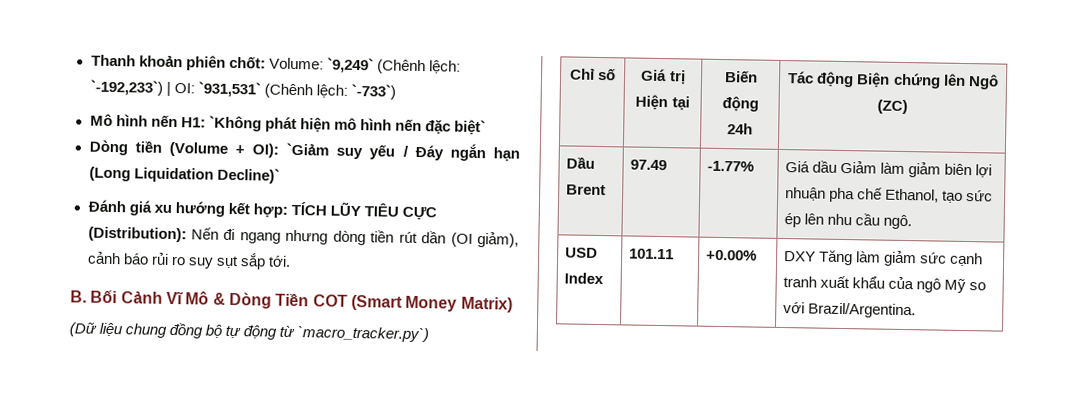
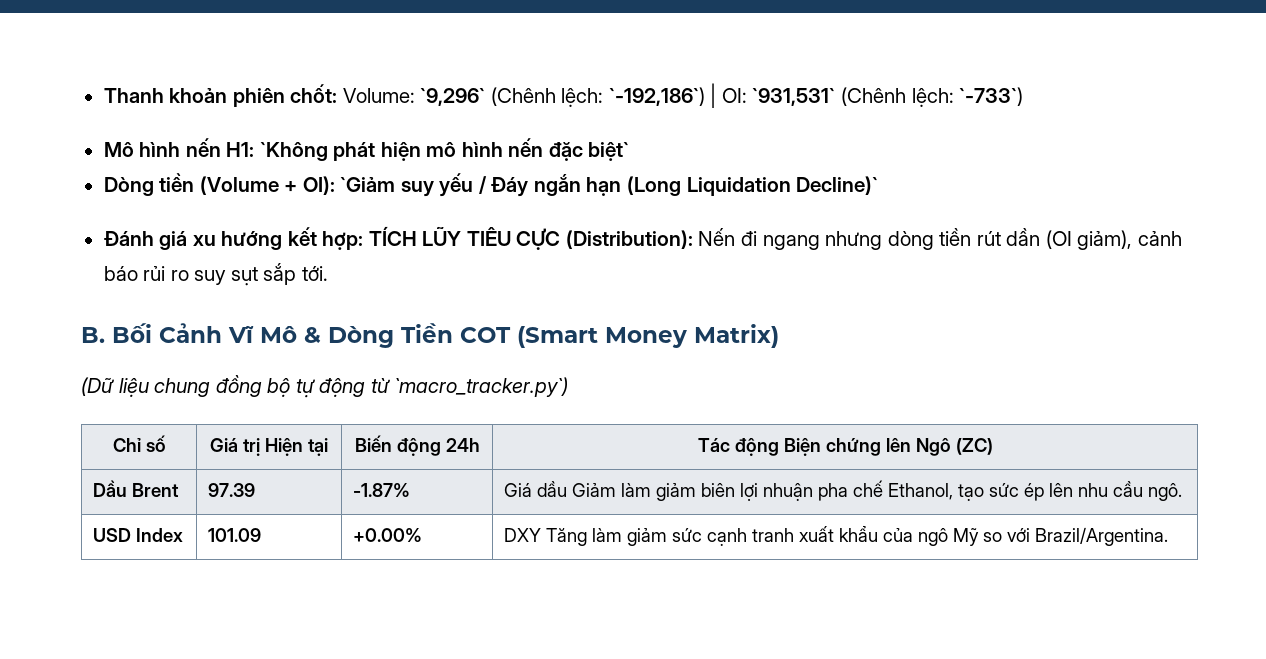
- Thanh khoản phiên chốt: Volume: `9,249` (Chênh lệch: `-192,233`) | OI: `931,531` (Chênh lệch: `-733`)
+ Thanh khoản phiên chốt: Volume: `9,296` (Chênh lệch: `-192,186`) | OI: `931,531` (Chênh lệch: `-733`)
- Dầu Brent | 97.49 | -1.77% | Giá dầu Giảm làm giảm biên lợi nhuận pha chế Ethanol, tạo sức ép lên nhu cầu ngô.
+ Dầu Brent | 97.39 | -1.87% | Giá dầu Giảm làm giảm biên lợi nhuận pha chế Ethanol, tạo sức ép lên nhu cầu ngô.
- USD Index | 101.11 | +0.00% | DXY Tăng làm giảm sức cạnh tranh xuất khẩu của ngô Mỹ so với Brazil/Argentina.
+ USD Index | 101.09 | +0.00% | DXY Tăng làm giảm sức cạnh tranh xuất khẩu của ngô Mỹ so với Brazil/Argentina.

